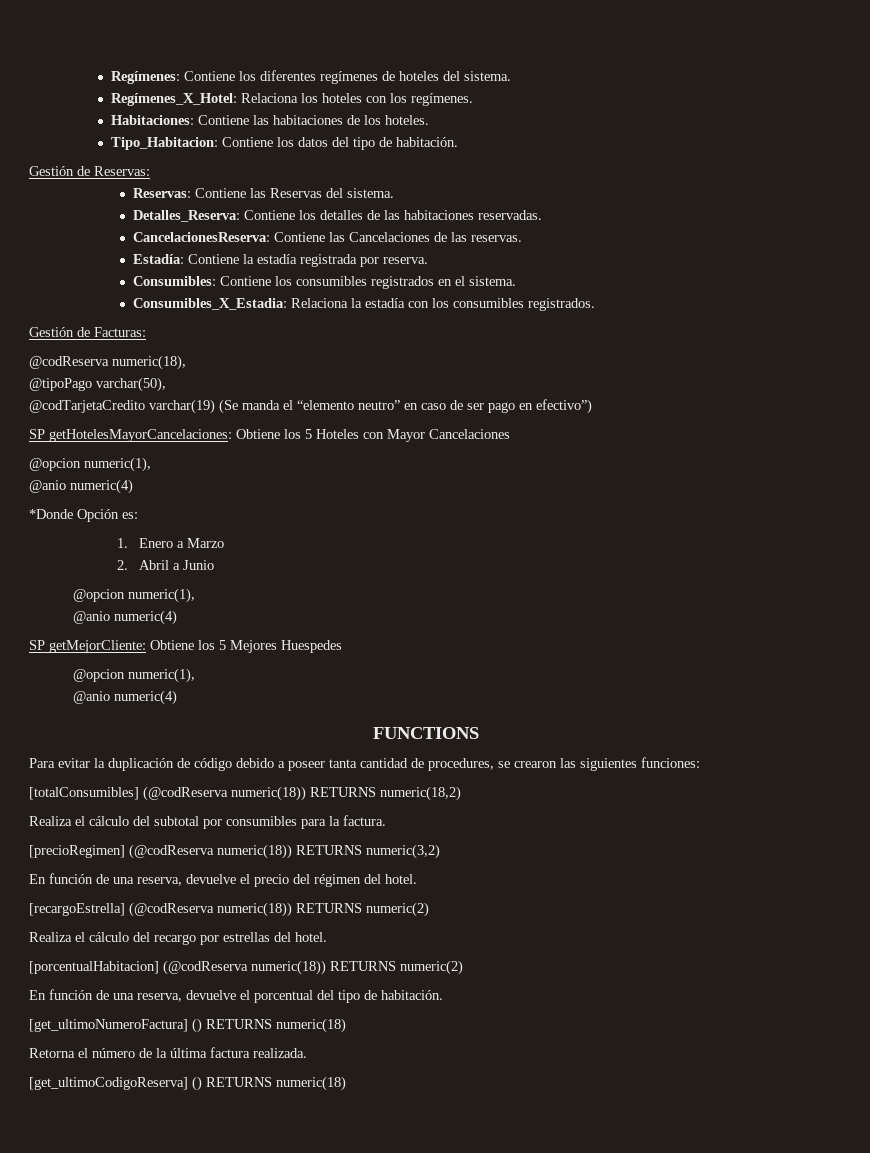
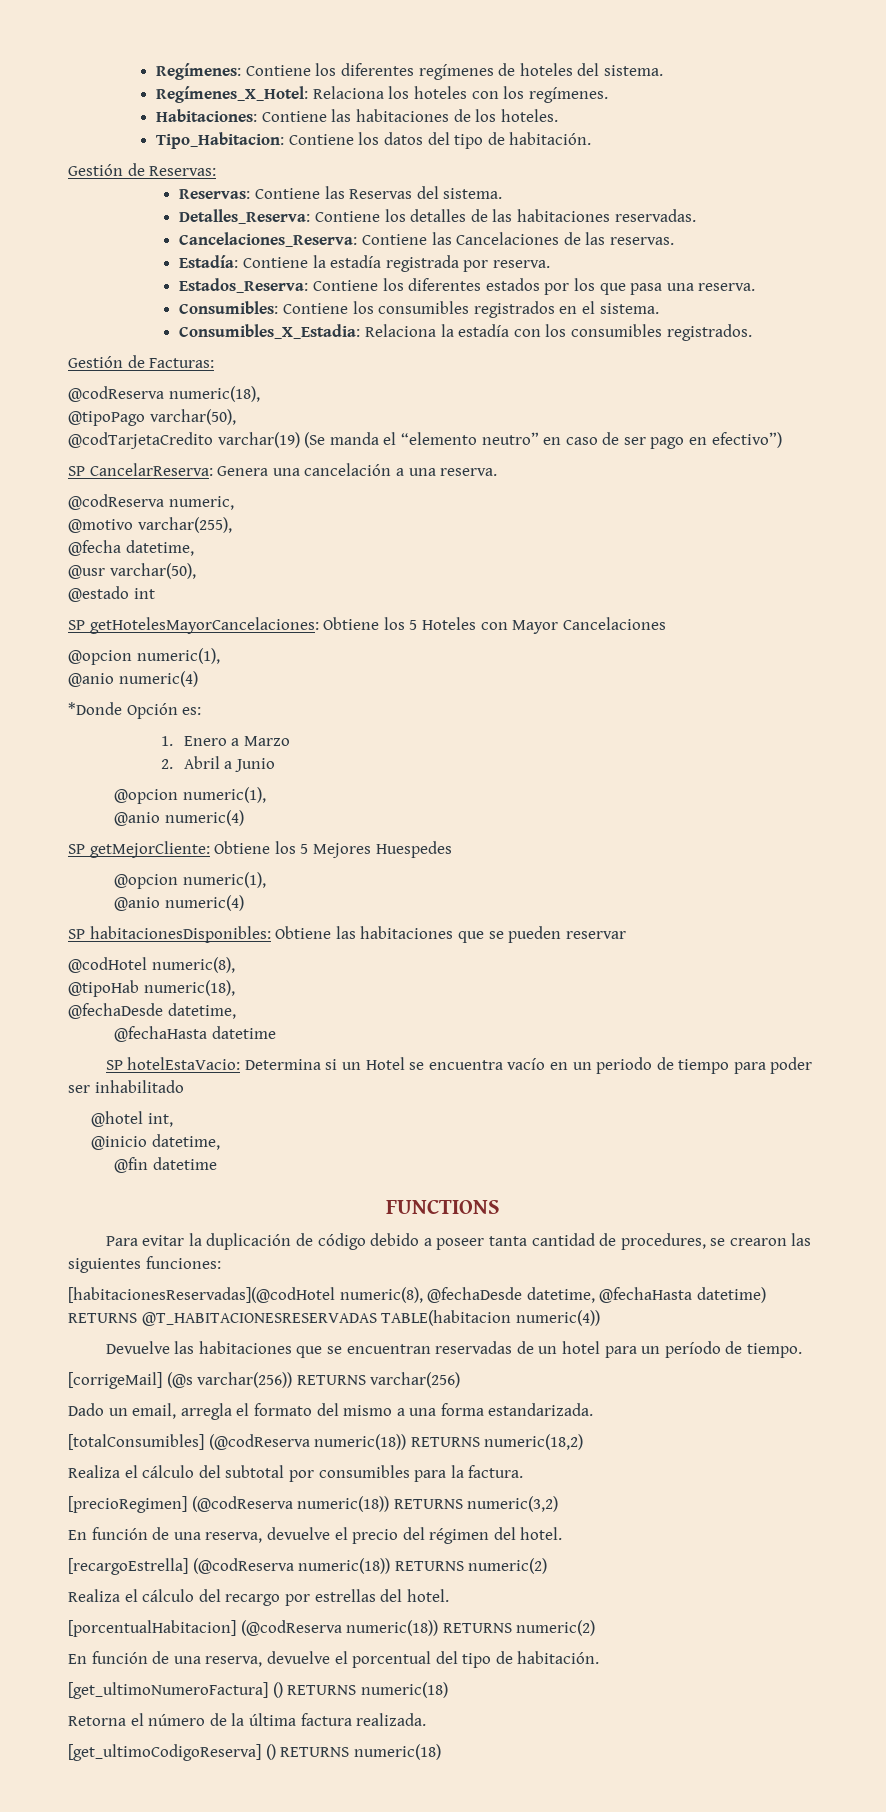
- CancelacionesReserva: Contiene las Cancelaciones de las reservas.
+ Cancelaciones_Reserva: Contiene las Cancelaciones de las reservas.
+ Estados_Reserva: Contiene los diferentes estados por los que pasa una reserva.
+ SP CancelarReserva: Genera una cancelación a una reserva.
+ @codReserva numeric,
+ @motivo varchar(255),
+ @fecha datetime,
+ @usr varchar(50),
+ @estado int
+ SP habitacionesDisponibles: Obtiene las habitaciones que se pueden reservar
+ @codHotel numeric(8),
+ @tipoHab numeric(18),
+ @fechaDesde datetime,
+ @fechaHasta datetime
+ SP hotelEstaVacio: Determina si un Hotel se encuentra vacío en un periodo de tiempo para poder ser inhabilitado
+ @hotel int,
+ @inicio datetime,
+ @fin datetime
+ [habitacionesReservadas](@codHotel numeric(8), @fechaDesde datetime, @fechaHasta datetime) RETURNS @T_HABITACIONESRESERVADAS TABLE(habitacion numeric(4))
+ Devuelve las habitaciones que se encuentran reservadas de un hotel para un período de tiempo.
+ [corrigeMail] (@s varchar(256)) RETURNS varchar(256)
+ Dado un email, arregla el formato del mismo a una forma estandarizada.

